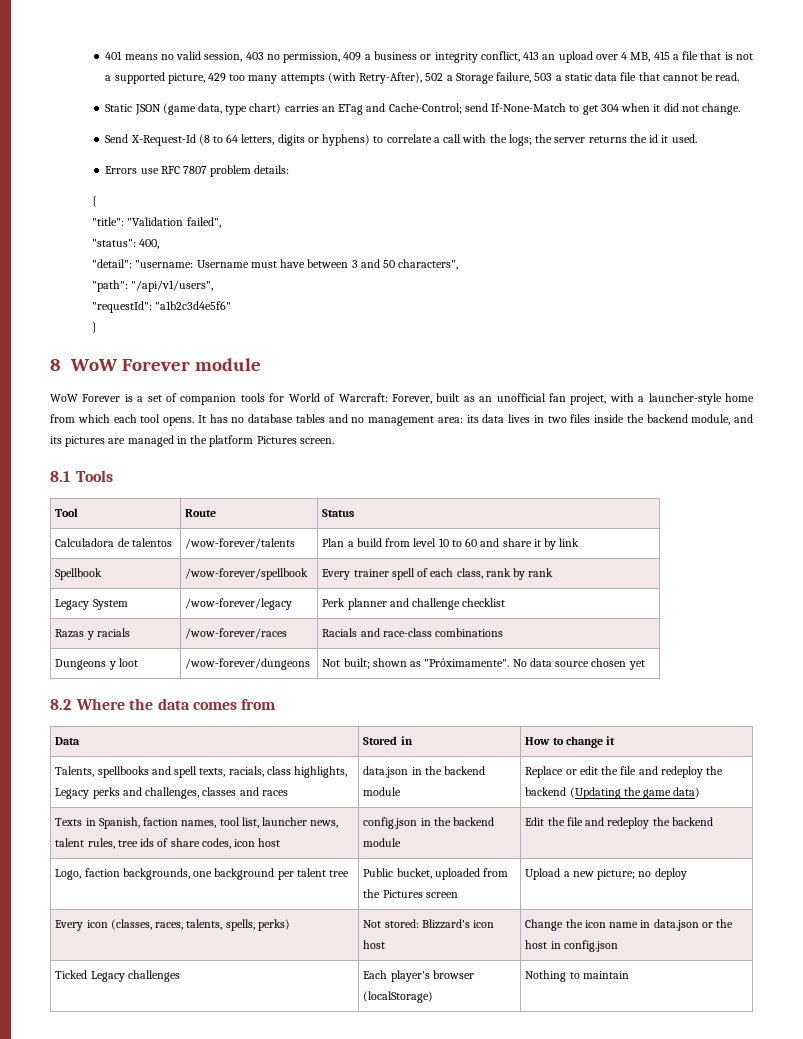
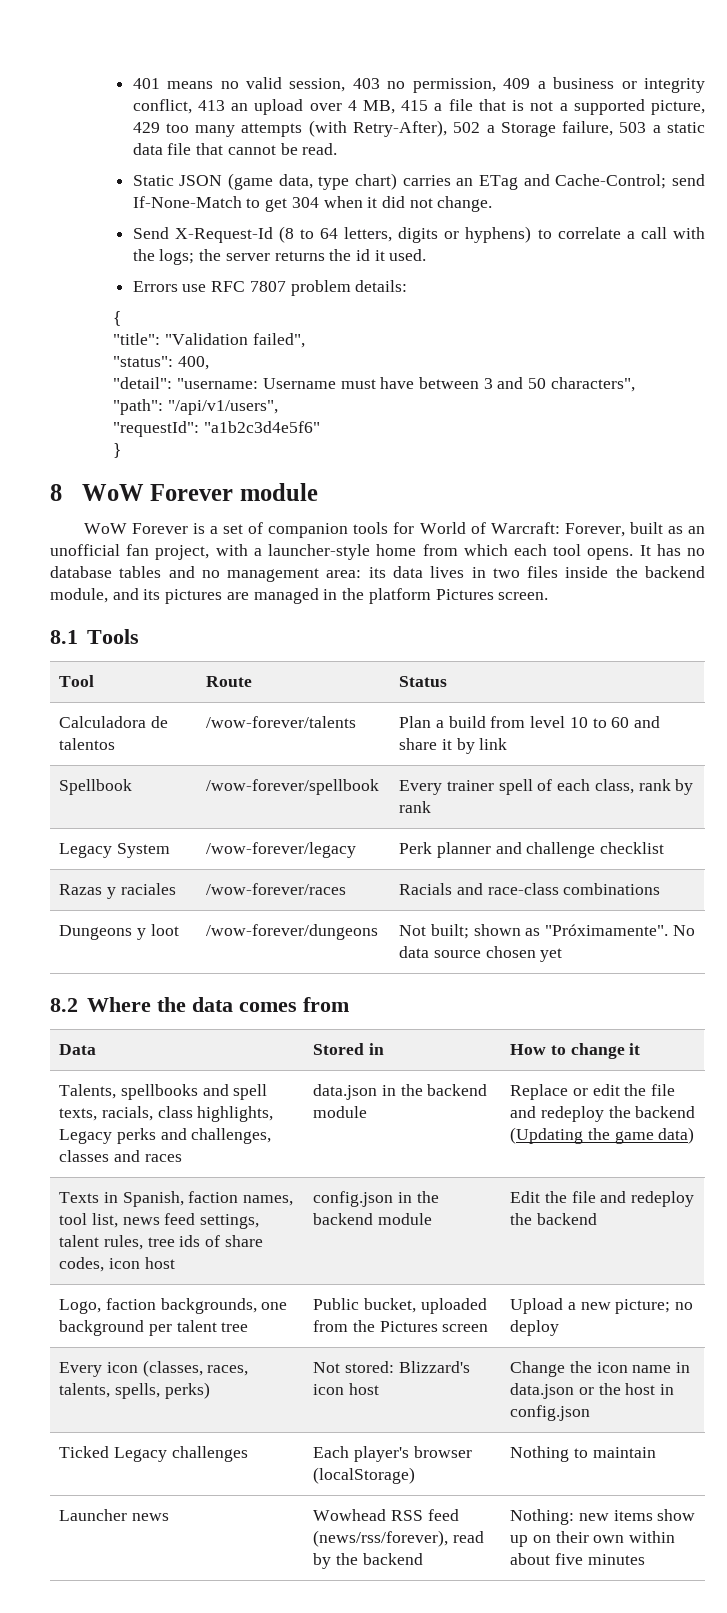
- Razas y racials | /wow-forever/races | Racials and race-class combinations
+ Razas y raciales | /wow-forever/races | Racials and race-class combinations
- Texts in Spanish, faction names, tool list, launcher news, talent rules, tree ids of share codes, icon host | config.json in the backend module | Edit the file and redeploy the backend
+ Texts in Spanish, faction names, tool list, news feed settings, talent rules, tree ids of share codes, icon host | config.json in the backend module | Edit the file and redeploy the backend
+ Launcher news | Wowhead RSS feed (news/rss/forever), read by the backend | Nothing: new items show up on their own within about five minutes

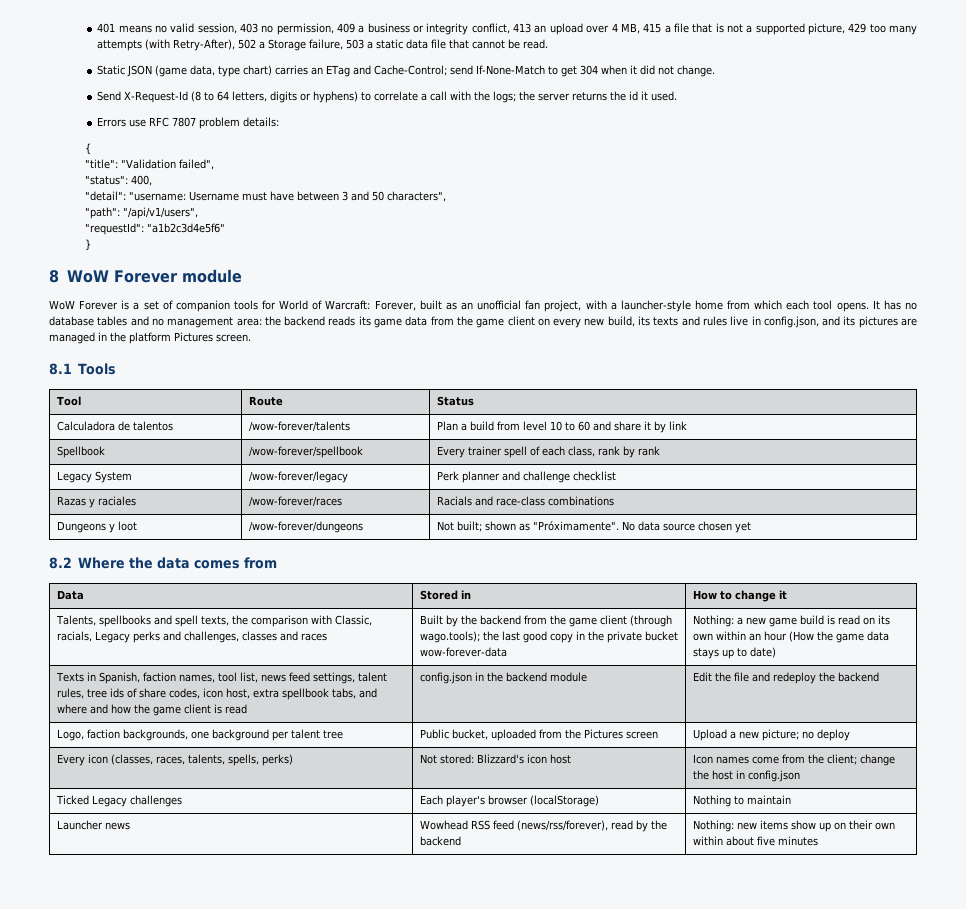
- It has no database tables and no management area: its data lives in two files inside the backend module, and its pictures are managed in the platform Pictures screen.
+ It has no database tables and no management area: the backend reads its game data from the game client on every new build, its texts and rules live in config.json, and its pictures are managed in the platform Pictures screen.
- Talents, spellbooks and spell texts, racials, class highlights, Legacy perks and challenges, classes and races
+ Talents, spellbooks and spell texts, the comparison with Classic, racials, Legacy perks and challenges, classes and races
- data.json in the backend module | Replace or edit the file and redeploy the backend (Updating the game data)
+ Built by the backend from the game client (through wago.tools); the last good copy in the private bucket wow-forever-data | Nothing: a new game build is read on its own within an hour (How the game data stays up to date)
- Texts in Spanish, faction names, tool list, news feed settings, talent rules, tree ids of share codes, icon host
+ Texts in Spanish, faction names, tool list, news feed settings, talent rules, tree ids of share codes, icon host, extra spellbook tabs, and where and how the game client is read
- Every icon (classes, races, talents, spells, perks) | Not stored: Blizzard's icon host | Change the icon name in data.json or the host in config.json
+ Every icon (classes, races, talents, spells, perks) | Not stored: Blizzard's icon host | Icon names come from the client; change the host in config.json

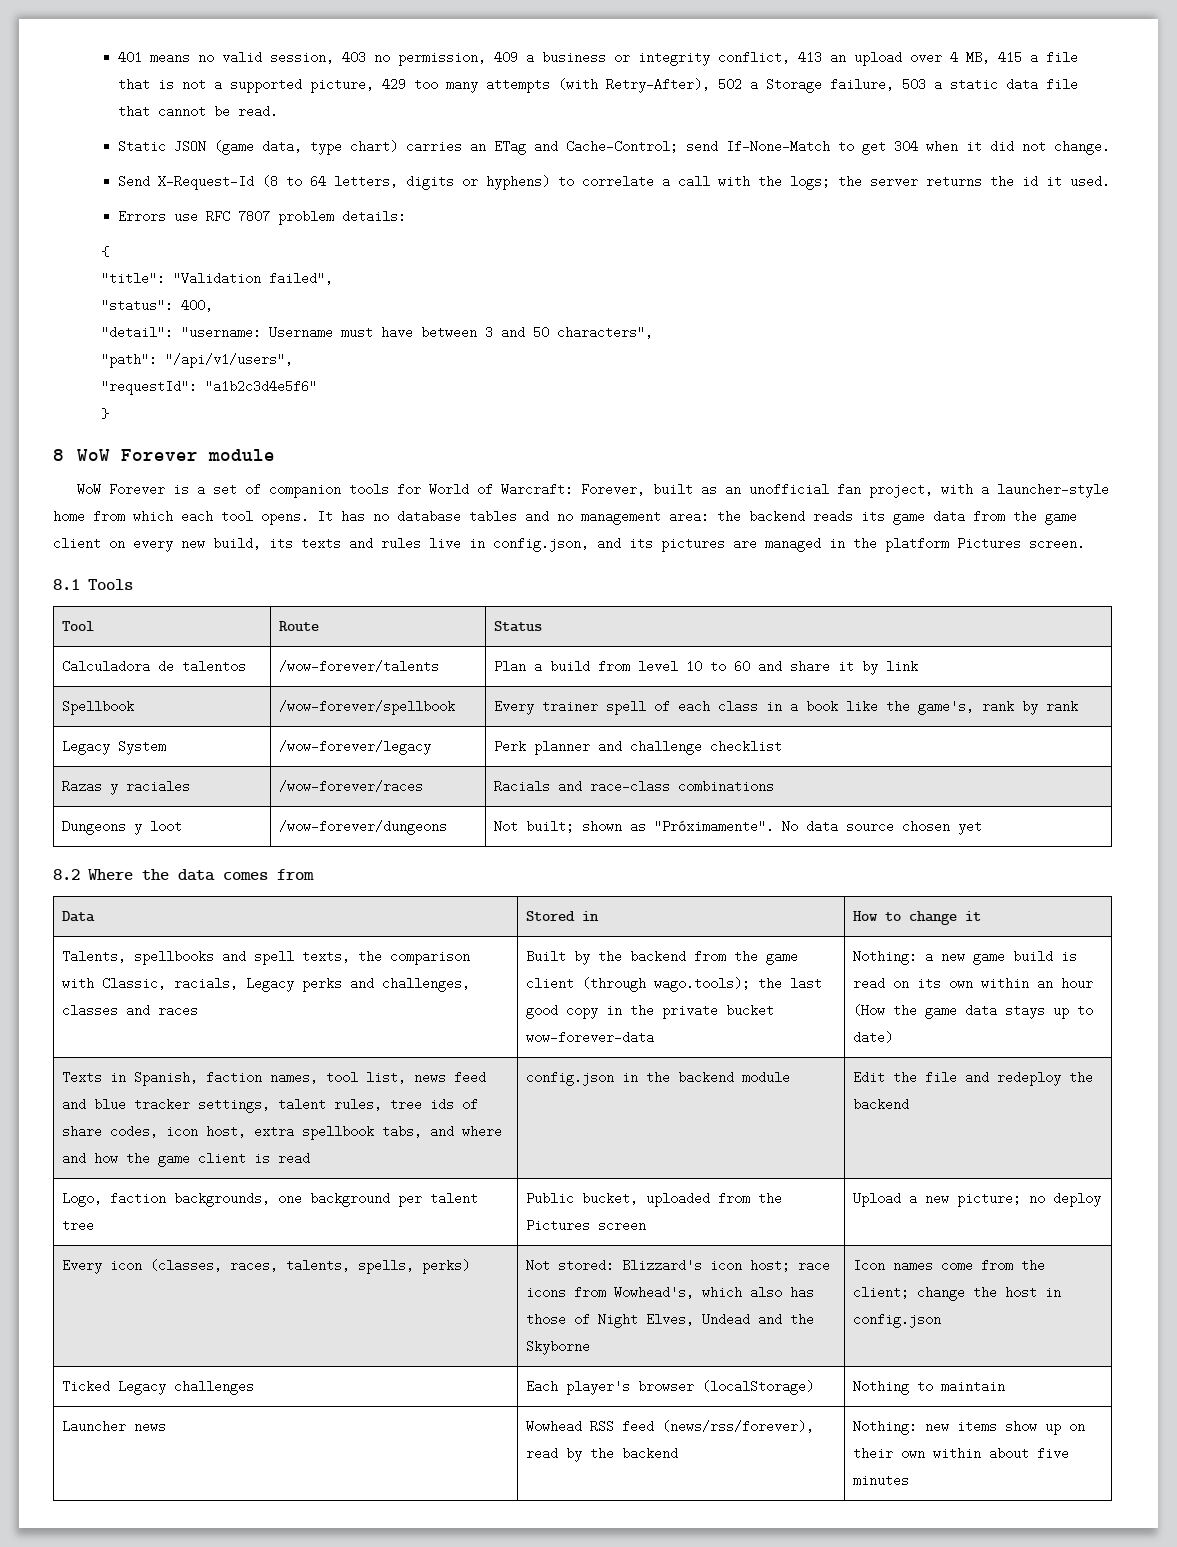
- Spellbook | /wow-forever/spellbook | Every trainer spell of each class, rank by rank
+ Spellbook | /wow-forever/spellbook | Every trainer spell of each class in a book like the game's, rank by rank
- Texts in Spanish, faction names, tool list, news feed settings, talent rules, tree ids of share codes, icon host, extra spellbook tabs, and where and how the game client is read
+ Texts in Spanish, faction names, tool list, news feed and blue tracker settings, talent rules, tree ids of share codes, icon host, extra spellbook tabs, and where and how the game client is read
- Every icon (classes, races, talents, spells, perks) | Not stored: Blizzard's icon host | Icon names come from the client; change the host in config.json
+ Every icon (classes, races, talents, spells, perks) | Not stored: Blizzard's icon host; race icons from Wowhead's, which also has those of Night Elves, Undead and the Skyborne | Icon names come from the client; change the host in config.json

